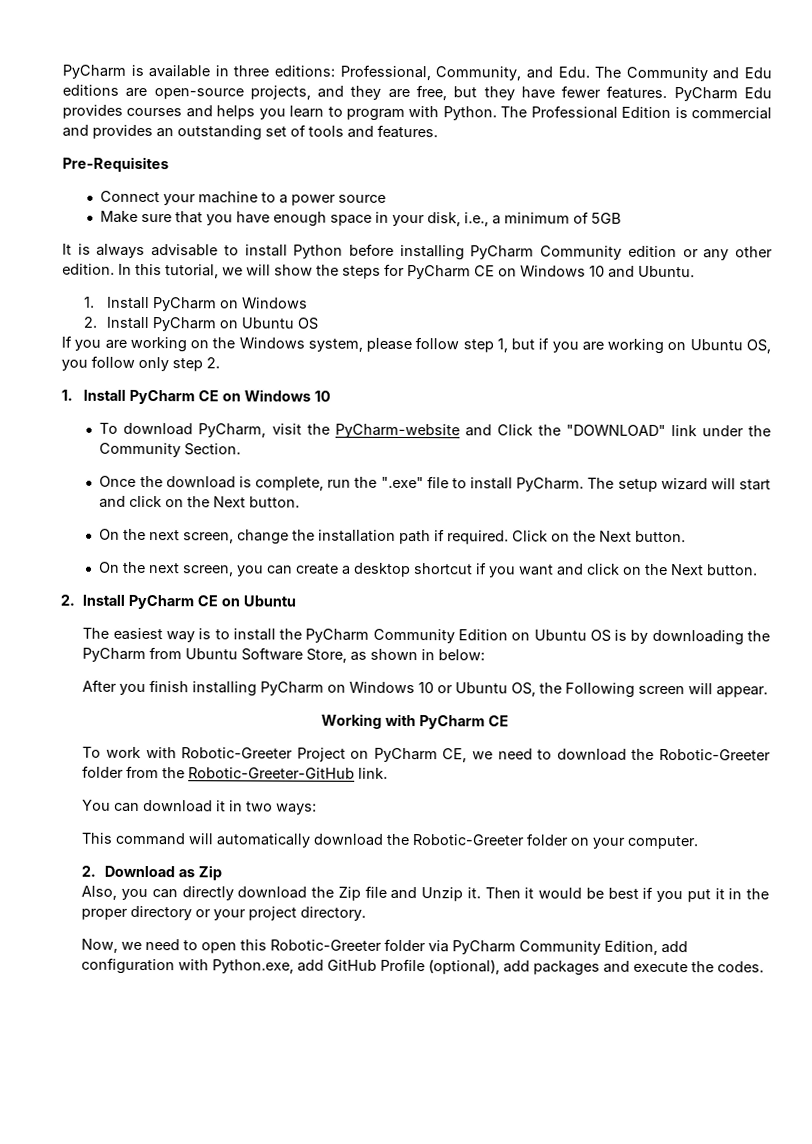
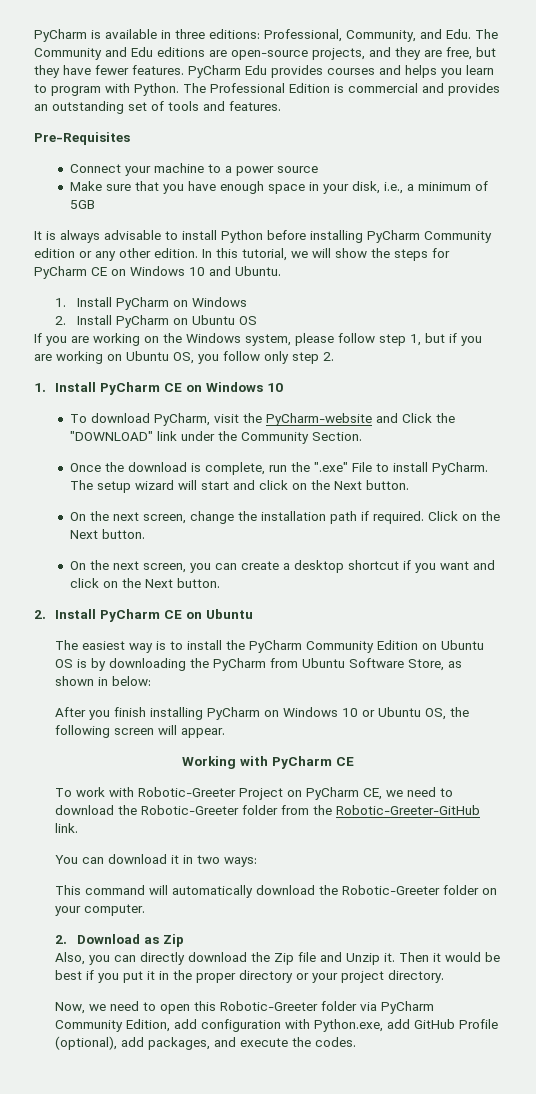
- Once the download is complete, run the ".exe" file to install PyCharm.
+ Once the download is complete, run the ".exe" File to install PyCharm.
- After you finish installing PyCharm on Windows 10 or Ubuntu OS, the Following screen will appear.
+ After you finish installing PyCharm on Windows 10 or Ubuntu OS, the following screen will appear.
- Now, we need to open this Robotic-Greeter folder via PyCharm Community Edition, add configuration with Python.exe, add GitHub Profile (optional), add packages and execute the codes.
+ Now, we need to open this Robotic-Greeter folder via PyCharm Community Edition, add configuration with Python.exe, add GitHub Profile (optional), add packages, and execute the codes.

